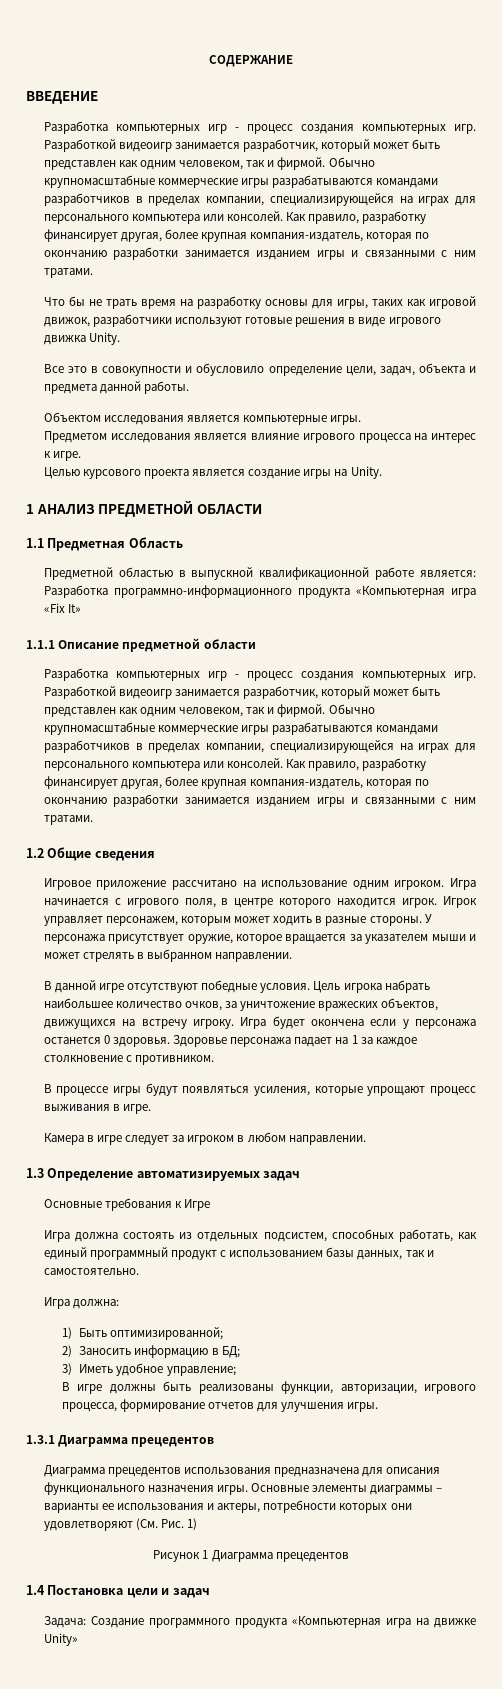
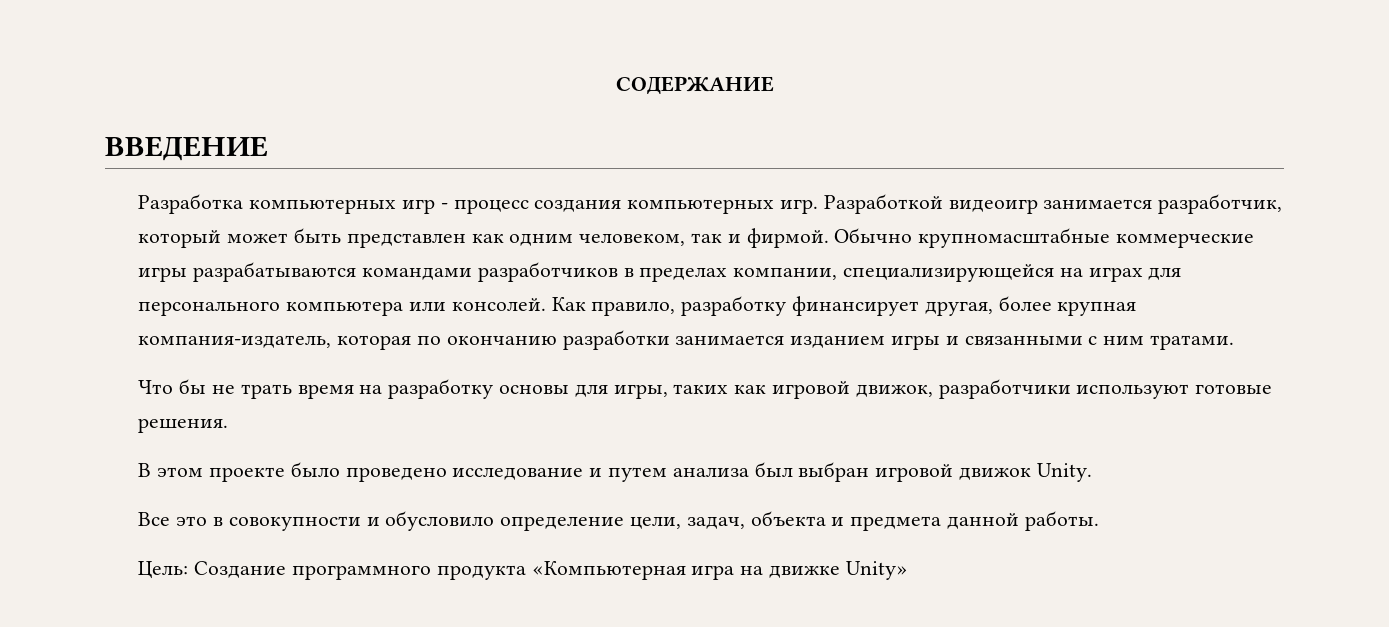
- Что бы не трать время на разработку основы для игры, таких как игровой движок, разработчики используют готовые решения в виде игрового движка Unity.
+ Что бы не трать время на разработку основы для игры, таких как игровой движок, разработчики используют готовые решения.
+ В этом проекте было проведено исследование и путем анализа был выбран игровой движок Unity.
- Объектом исследования является компьютерные игры.
- Предметом исследования является влияние игрового процесса на интерес к игре.
- Целью курсового проекта является создание игры на Unity.
- 1 АНАЛИЗ ПРЕДМЕТНОЙ ОБЛАСТИ
- 1.1 Предметная Область
- Предметной областью в выпускной квалификационной работе является: Разработка программно-информационного продукта «Компьютерная игра «Fix It»
- 1.1.1 Описание предметной области
- Разработка компьютерных игр - процесс создания компьютерных игр. Разработкой видеоигр занимается разработчик, который может быть представлен как одним человеком, так и фирмой. Обычно крупномасштабные коммерческие игры разрабатываются командами разработчиков в пределах компании, специализирующейся на играх для персонального компьютера или консолей. Как правило, разработку финансирует другая, более крупная компания-издатель, которая по окончанию разработки занимается изданием игры и связанными с ним тратами.
- 1.2 Общие сведения
- Игровое приложение рассчитано на использование одним игроком. Игра начинается с игрового поля, в центре которого находится игрок. Игрок управляет персонажем, которым может ходить в разные стороны. У персонажа присутствует оружие, которое вращается за указателем мыши и может стрелять в выбранном направлении.
- В данной игре отсутствуют победные условия. Цель игрока набрать наибольшее количество очков, за уничтожение вражеских объектов, движущихся на встречу игроку. Игра будет окончена если у персонажа останется 0 здоровья. Здоровье персонажа падает на 1 за каждое столкновение с противником.
- В процессе игры будут появляться усиления, которые упрощают процесс выживания в игре.
- Камера в игре следует за игроком в любом направлении.
- 1.3 Определение автоматизируемых задач
- Основные требования к Игре
- Игра должна состоять из отдельных подсистем, способных работать, как единый программный продукт с использованием базы данных, так и самостоятельно.
- Игра должна:
- 1) Быть оптимизированной;
- 2) Заносить информацию в БД;
- 3) Иметь удобное управление;
- В игре должны быть реализованы функции, авторизации, игрового процесса, формирование отчетов для улучшения игры.
- 1.3.1 Диаграмма прецедентов
- Диаграмма прецедентов использования предназначена для описания функционального назначения игры. Основные элементы диаграммы – варианты ее использования и актеры, потребности которых они удовлетворяют (См. Рис. 1)
- Рисунок 1 Диаграмма прецедентов
- 1.4 Постановка цели и задач
- Задача: Создание программного продукта «Компьютерная игра на движке Unity»
+ Цель: Создание программного продукта «Компьютерная игра на движке Unity»

